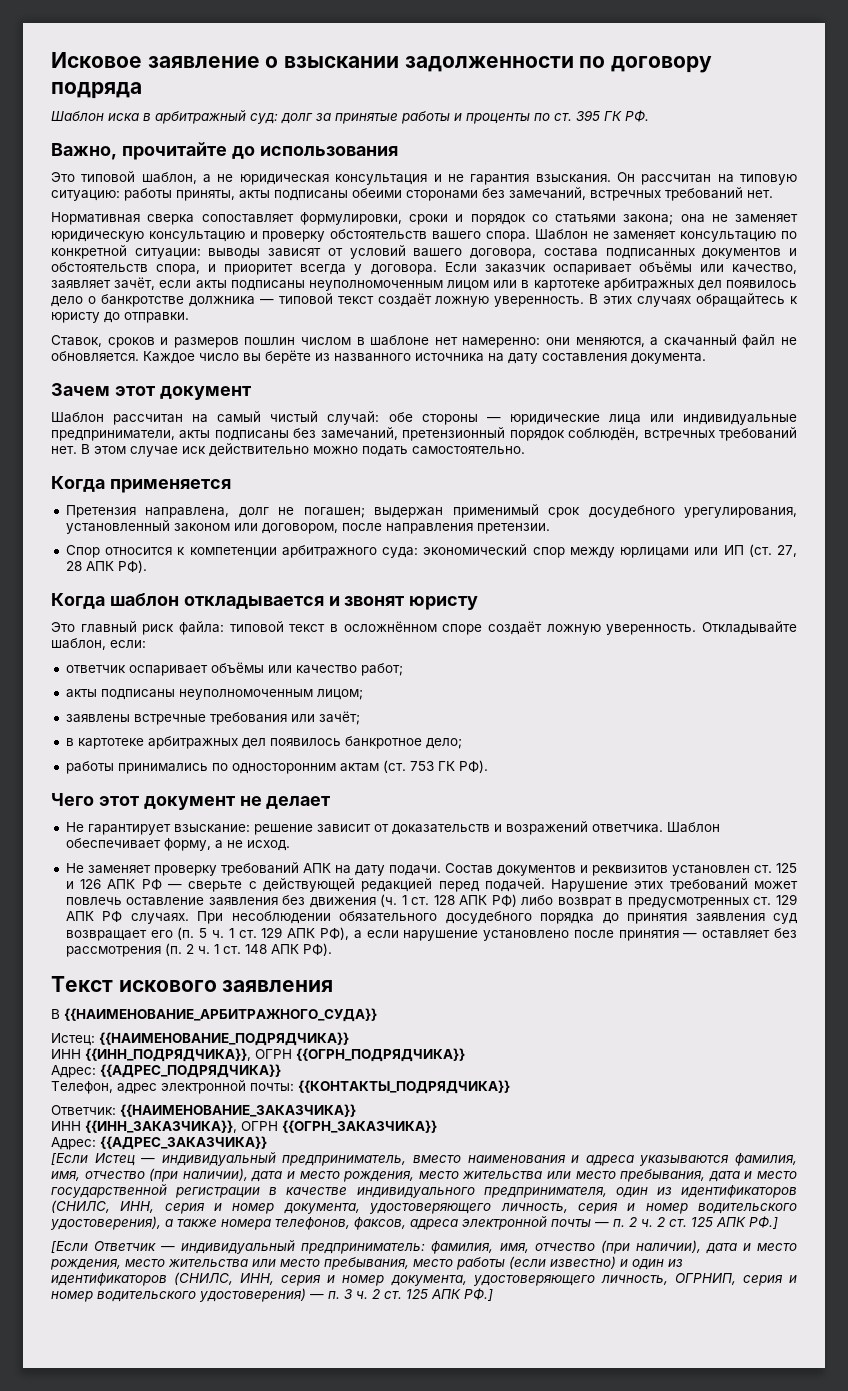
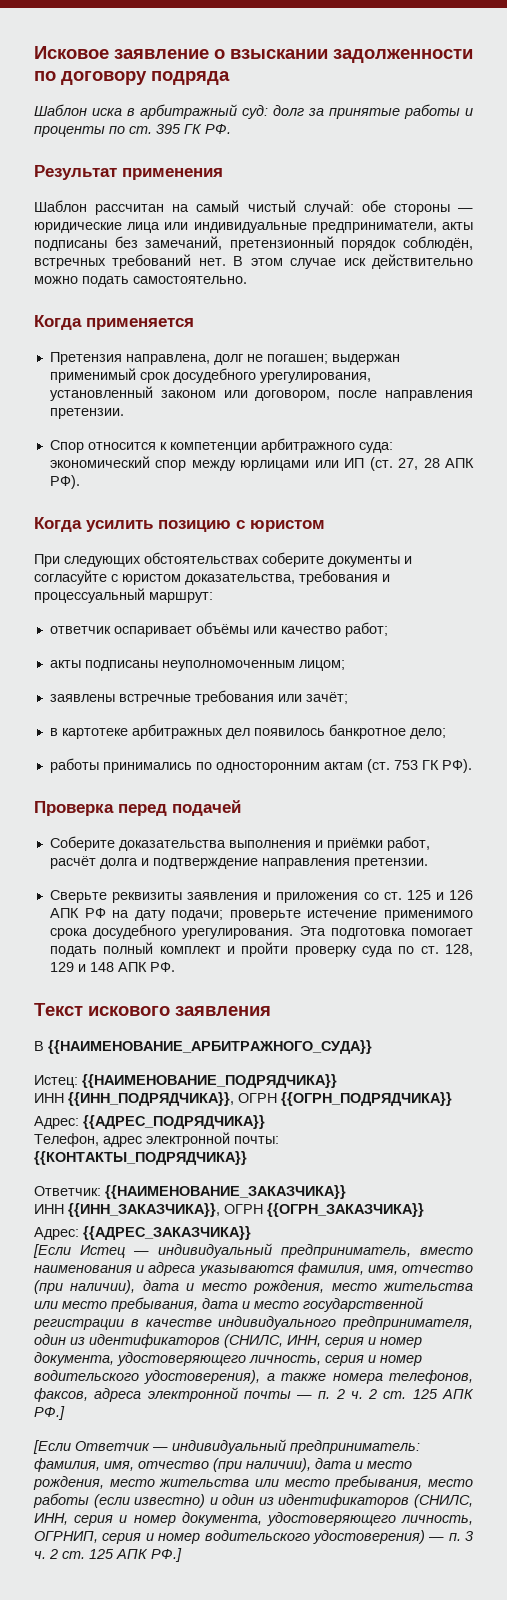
- Важно, прочитайте до использования
- Это типовой шаблон, а не юридическая консультация и не гарантия взыскания. Он рассчитан на типовую ситуацию: работы приняты, акты подписаны обеими сторонами без замечаний, встречных требований нет.
- Нормативная сверка сопоставляет формулировки, сроки и порядок со статьями закона; она не заменяет юридическую консультацию и проверку обстоятельств вашего спора. Шаблон не заменяет консультацию по конкретной ситуации: выводы зависят от условий вашего договора, состава подписанных документов и обстоятельств спора, и приоритет всегда у договора. Если заказчик оспаривает объёмы или качество, заявляет зачёт, если акты подписаны неуполномоченным лицом или в картотеке арбитражных дел появилось дело о банкротстве должника — типовой текст создаёт ложную уверенность. В этих случаях обращайтесь к юристу до отправки.
- Ставок, сроков и размеров пошлин числом в шаблоне нет намеренно: они меняются, а скачанный файл не обновляется. Каждое число вы берёте из названного источника на дату составления документа.
- Зачем этот документ
+ Результат применения
- Когда шаблон откладывается и звонят юристу
- Это главный риск файла: типовой текст в осложнённом споре создаёт ложную уверенность. Откладывайте шаблон, если:
+ Когда усилить позицию с юристом
+ При следующих обстоятельствах соберите документы и согласуйте с юристом доказательства, требования и процессуальный маршрут:
- Чего этот документ не делает
- Не гарантирует взыскание: решение зависит от доказательств и возражений ответчика. Шаблон обеспечивает форму, а не исход.
- Не заменяет проверку требований АПК на дату подачи. Состав документов и реквизитов установлен ст. 125 и 126 АПК РФ — сверьте с действующей редакцией перед подачей. Нарушение этих требований может повлечь оставление заявления без движения (ч. 1 ст. 128 АПК РФ) либо возврат в предусмотренных ст. 129 АПК РФ случаях. При несоблюдении обязательного досудебного порядка до принятия заявления суд возвращает его (п. 5 ч. 1 ст. 129 АПК РФ), а если нарушение установлено после принятия — оставляет без рассмотрения (п. 2 ч. 1 ст. 148 АПК РФ).
+ Проверка перед подачей
+ Соберите доказательства выполнения и приёмки работ, расчёт долга и подтверждение направления претензии.
+ Сверьте реквизиты заявления и приложения со ст. 125 и 126 АПК РФ на дату подачи; проверьте истечение применимого срока досудебного урегулирования. Эта подготовка помогает подать полный комплект и пройти проверку суда по ст. 128, 129 и 148 АПК РФ.

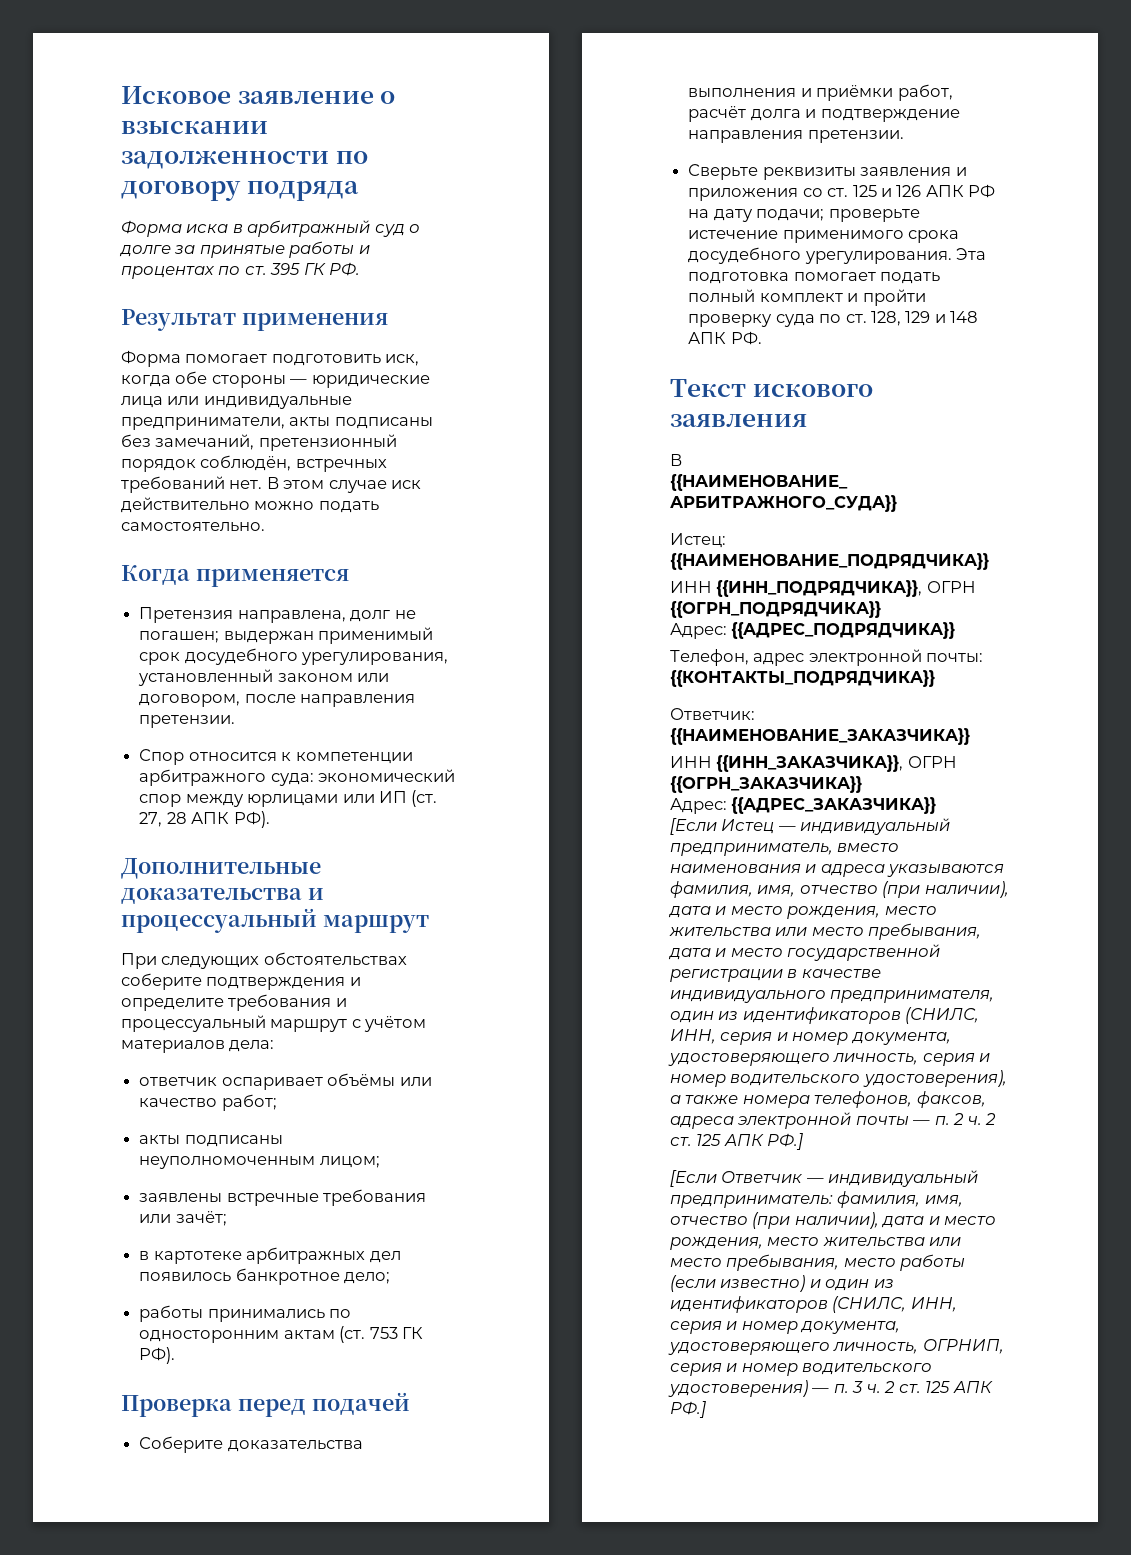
- Шаблон иска в арбитражный суд: долг за принятые работы и проценты по ст. 395 ГК РФ.
+ Форма иска в арбитражный суд о долге за принятые работы и процентах по ст. 395 ГК РФ.
- Шаблон рассчитан на самый чистый случай: обе стороны — юридические лица или индивидуальные предприниматели, акты подписаны без замечаний, претензионный порядок соблюдён, встречных требований нет.
+ Форма помогает подготовить иск, когда обе стороны — юридические лица или индивидуальные предприниматели, акты подписаны без замечаний, претензионный порядок соблюдён, встречных требований нет.
- Когда усилить позицию с юристом
+ Дополнительные доказательства и процессуальный маршрут
- При следующих обстоятельствах соберите документы и согласуйте с юристом доказательства, требования и процессуальный маршрут:
+ При следующих обстоятельствах соберите подтверждения и определите требования и процессуальный маршрут с учётом материалов дела:

